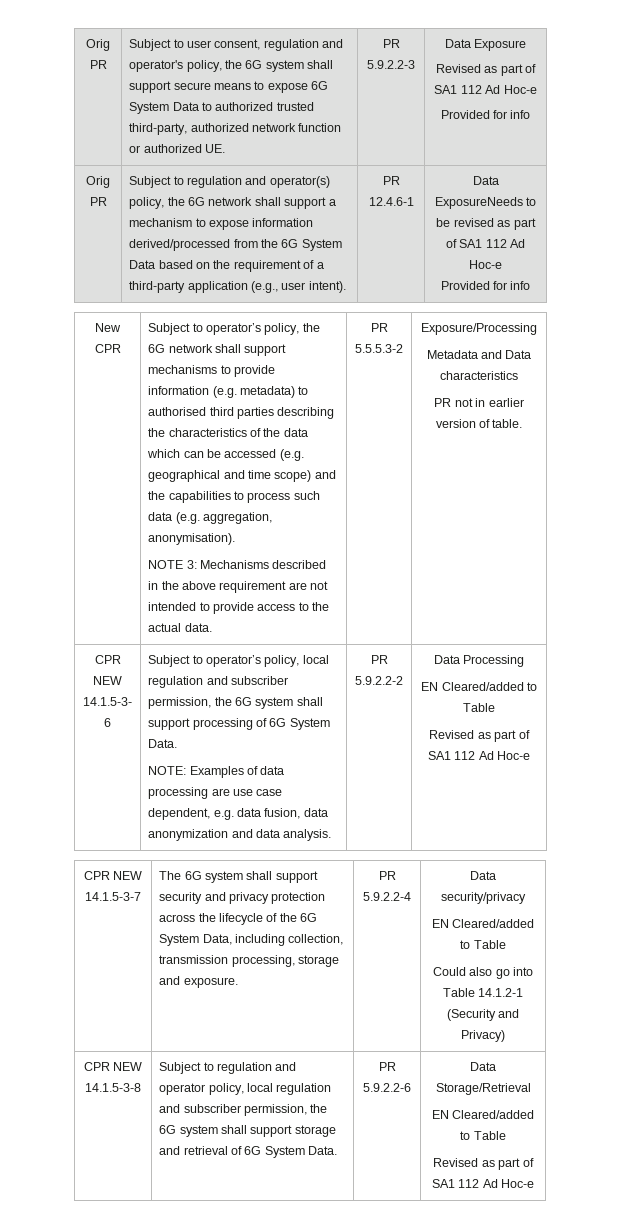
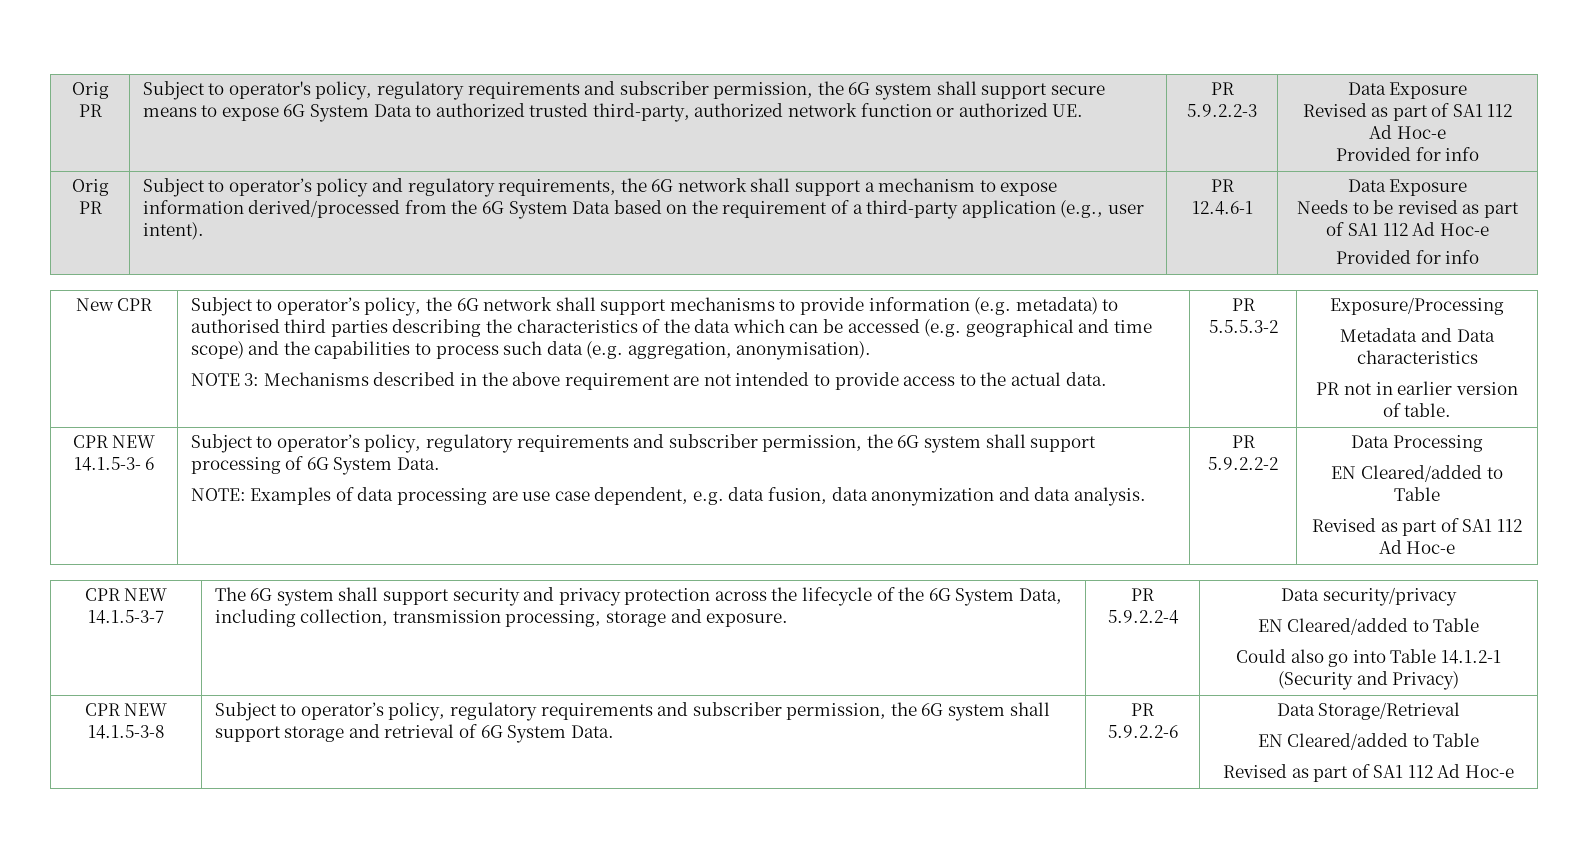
- Orig PR | Subject to user consent, regulation and operator's policy, the 6G system shall support secure means to expose 6G System Data to authorized trusted third-party, authorized network function or authorized UE.
+ Orig PR | Subject to operator's policy, regulatory requirements and subscriber permission, the 6G system shall support secure means to expose 6G System Data to authorized trusted third-party, authorized network function or authorized UE.
- Subject to regulation and operator(s) policy, the 6G network shall support a mechanism to expose information derived/processed from the 6G System Data based on the requirement of a third-party application (e.g., user intent).
+ Subject to operator’s policy and regulatory requirements, the 6G network shall support a mechanism to expose information derived/processed from the 6G System Data based on the requirement of a third-party application (e.g., user intent).
- PR 12.4.6-1 | Data ExposureNeeds to be revised as part of SA1 112 Ad Hoc-e
+ PR 12.4.6-1 | Data Exposure
+ Needs to be revised as part of SA1 112 Ad Hoc-e
- Subject to operator’s policy, local regulation and subscriber permission, the 6G system shall support processing of 6G System Data.
+ Subject to operator’s policy, regulatory requirements and subscriber permission, the 6G system shall support processing of 6G System Data.
- Subject to regulation and operator policy, local regulation and subscriber permission, the 6G system shall support storage and retrieval of 6G System Data.
+ Subject to operator’s policy, regulatory requirements and subscriber permission, the 6G system shall support storage and retrieval of 6G System Data.

